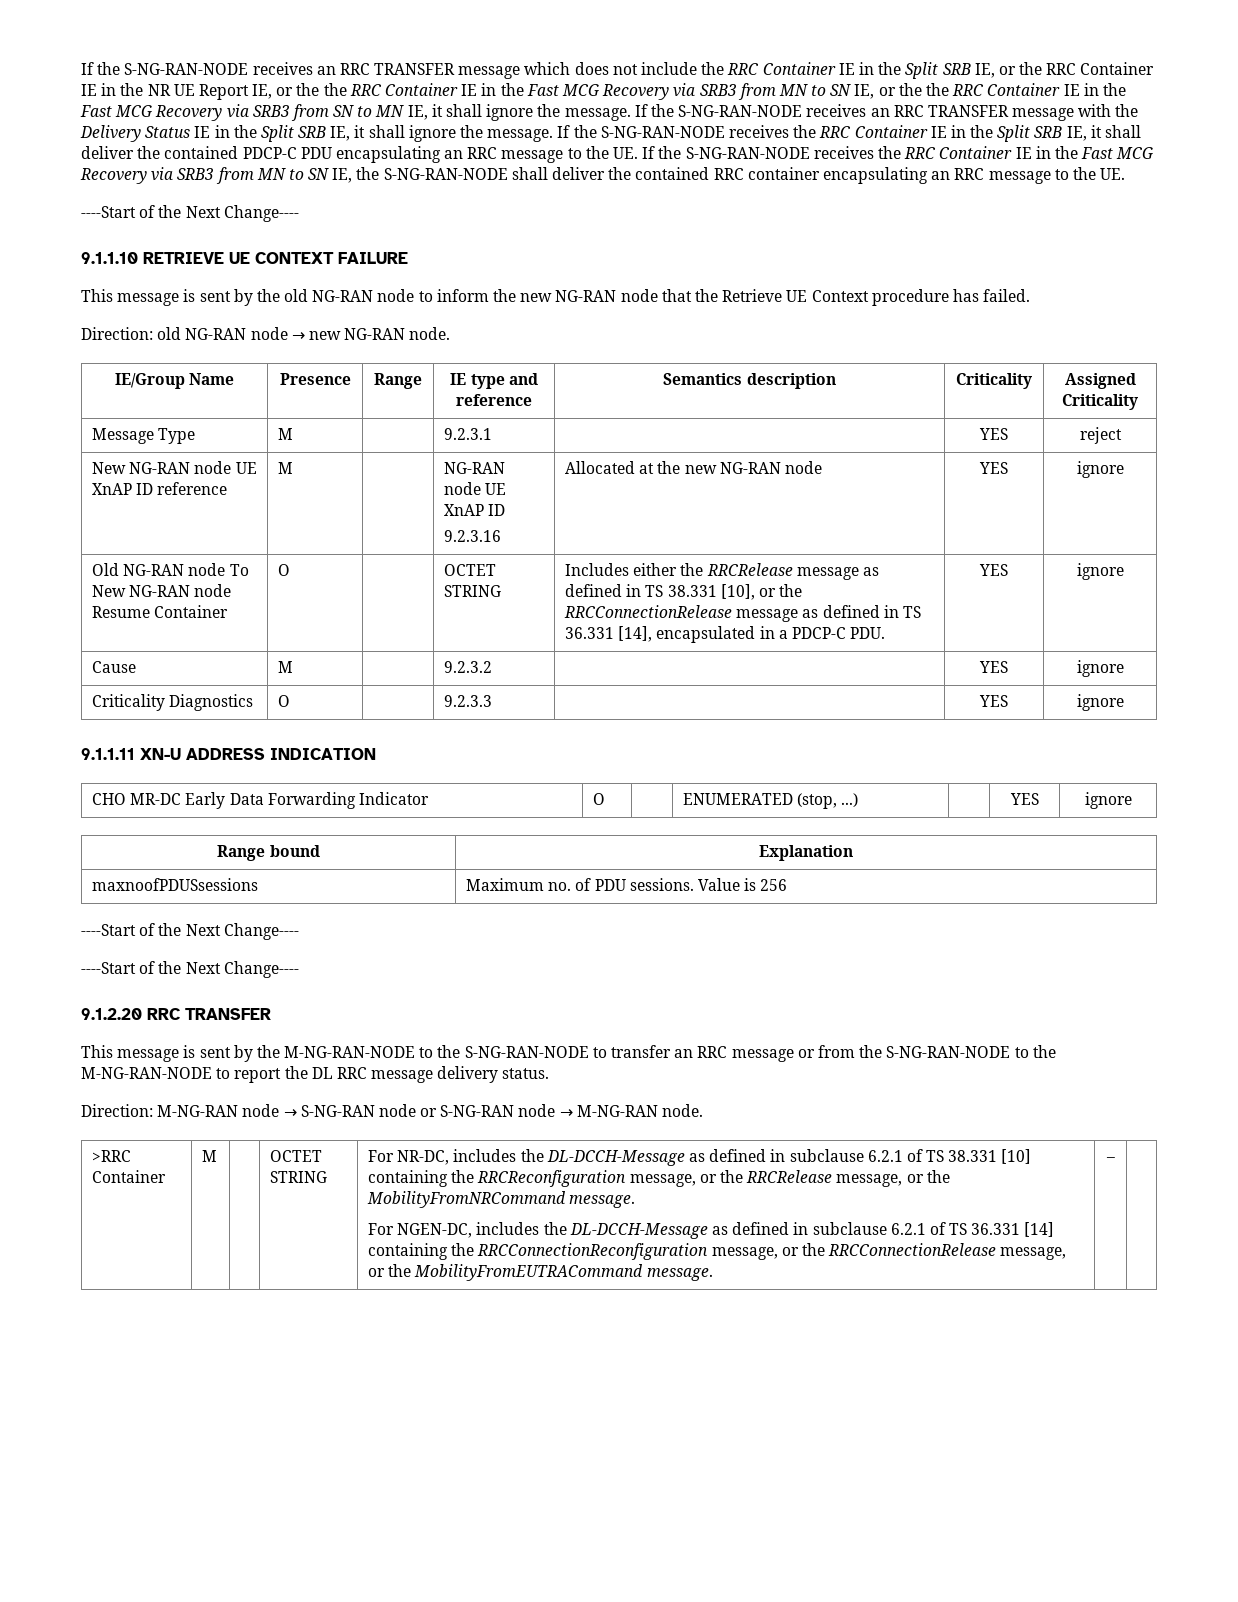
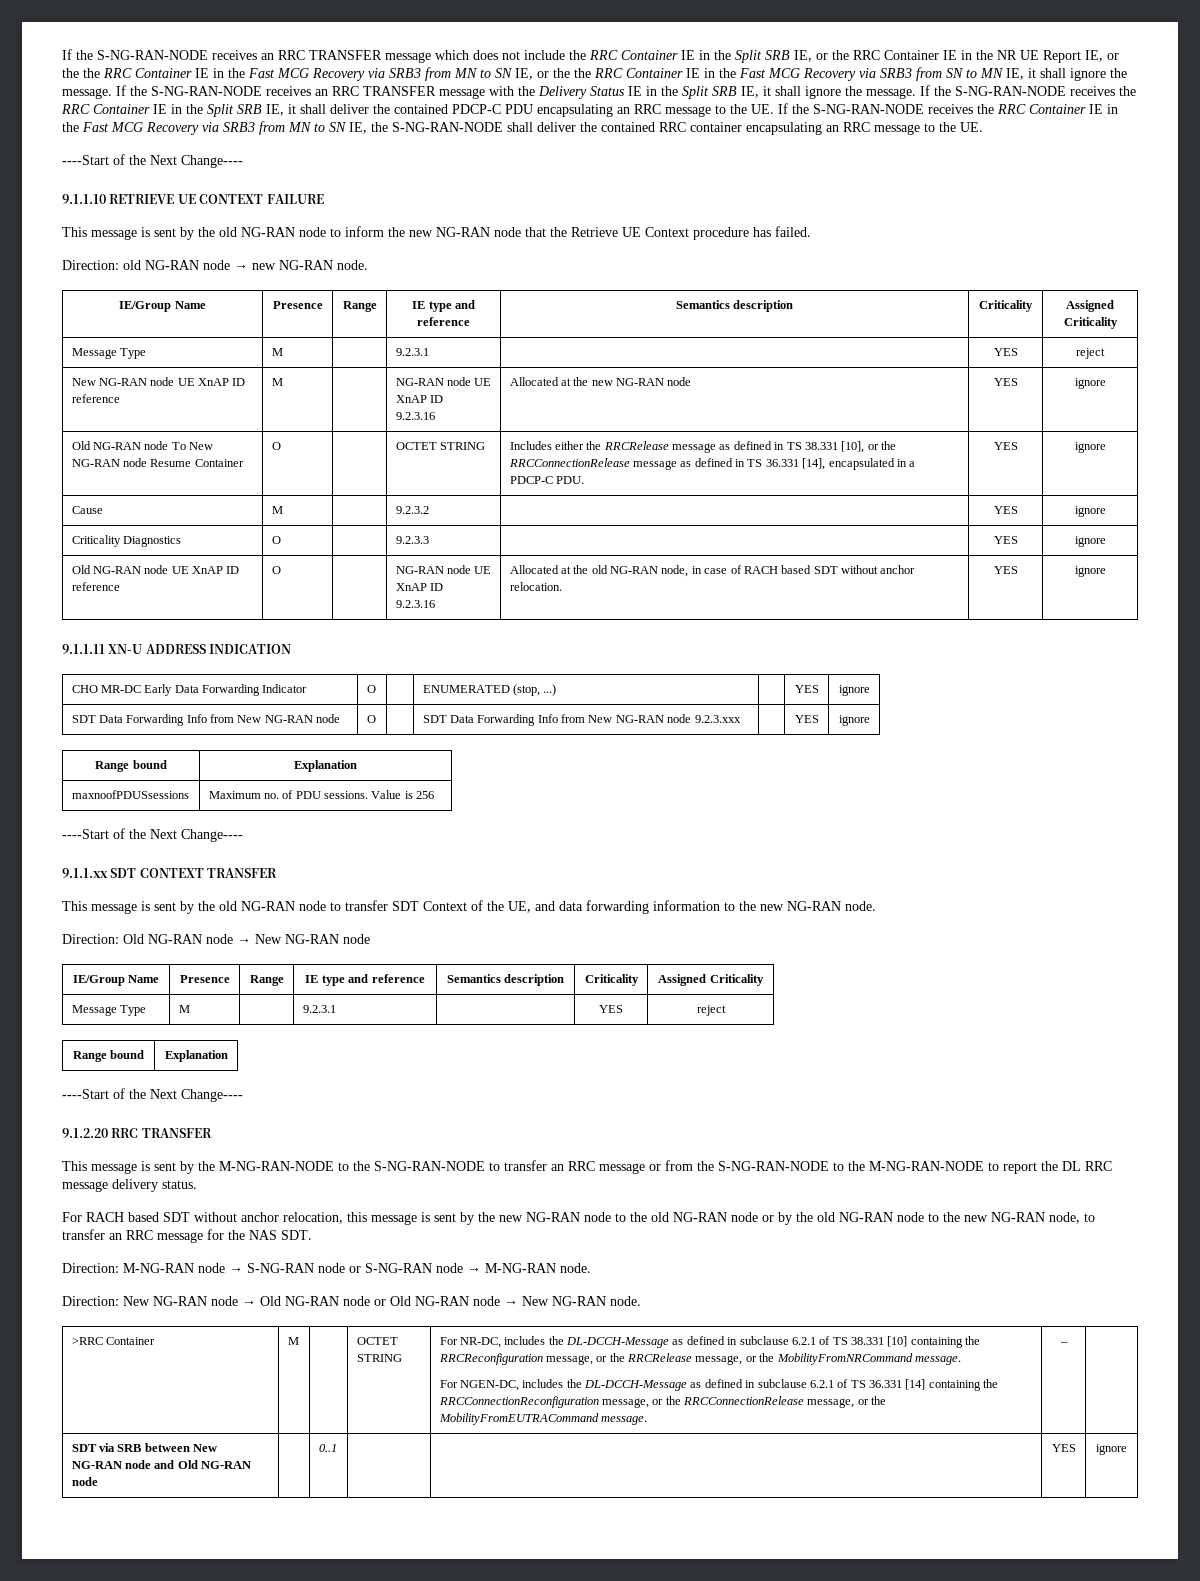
+ Old NG-RAN node UE XnAP ID reference | O | | NG-RAN node UE XnAP ID
+ 9.2.3.16 | Allocated at the old NG-RAN node, in case of RACH based SDT without anchor relocation. | YES | ignore
+ SDT Data Forwarding Info from New NG-RAN node | O | | SDT Data Forwarding Info from New NG-RAN node 9.2.3.xxx | | YES | ignore
+ 9.1.1.xx SDT CONTEXT TRANSFER
+ This message is sent by the old NG-RAN node to transfer SDT Context of the UE, and data forwarding information to the new NG-RAN node.
+ Direction: Old NG-RAN node → New NG-RAN node
+ IE/Group Name | Presence | Range | IE type and reference | Semantics description | Criticality | Assigned Criticality
+ Message Type | M | | 9.2.3.1 | | YES | reject
+ Range bound | Explanation
+ For RACH based SDT without anchor relocation, this message is sent by the new NG-RAN node to the old NG-RAN node or by the old NG-RAN node to the new NG-RAN node, to transfer an RRC message for the NAS SDT.
+ Direction: New NG-RAN node → Old NG-RAN node or Old NG-RAN node → New NG-RAN node.
+ SDT via SRB between New NG-RAN node and Old NG-RAN node | | 0..1 | | | YES | ignore

